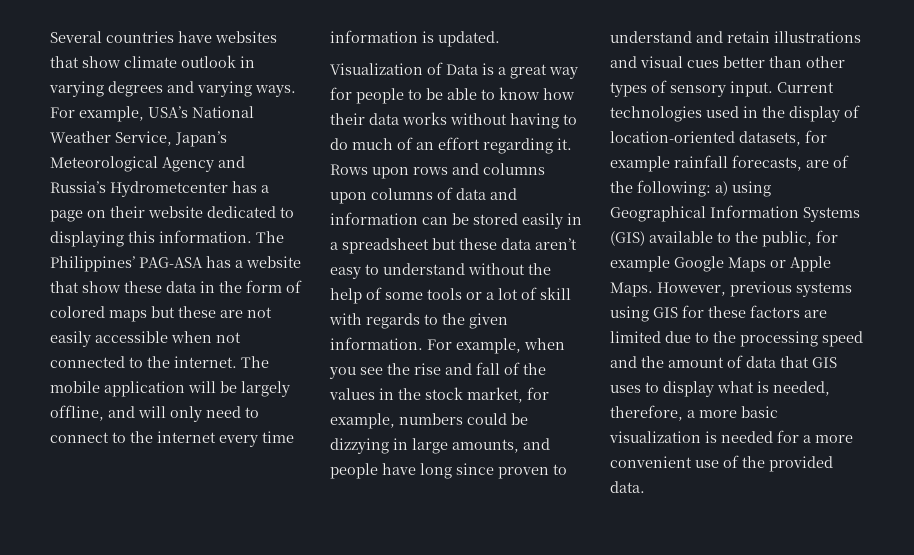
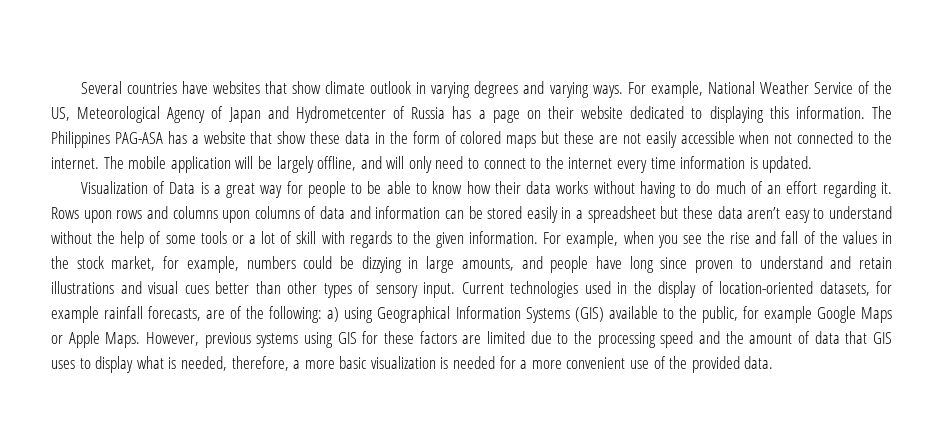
- For example, USA’s National Weather Service, Japan’s Meteorological Agency and Russia’s Hydrometcenter has a page on their website dedicated to displaying this information.
+ For example, National Weather Service of the US, Meteorological Agency of Japan and Hydrometcenter of Russia has a page on their website dedicated to displaying this information.
- The Philippines’ PAG-ASA has a website that show these data in the form of colored maps but these are not easily accessible when not connected to the internet.
+ The Philippines PAG-ASA has a website that show these data in the form of colored maps but these are not easily accessible when not connected to the internet.

